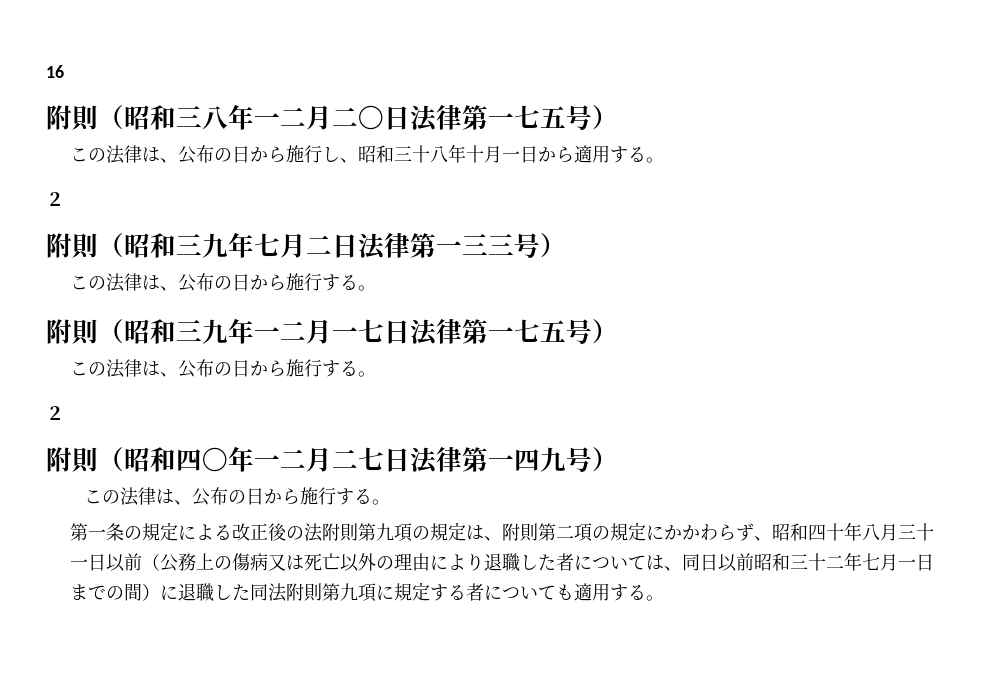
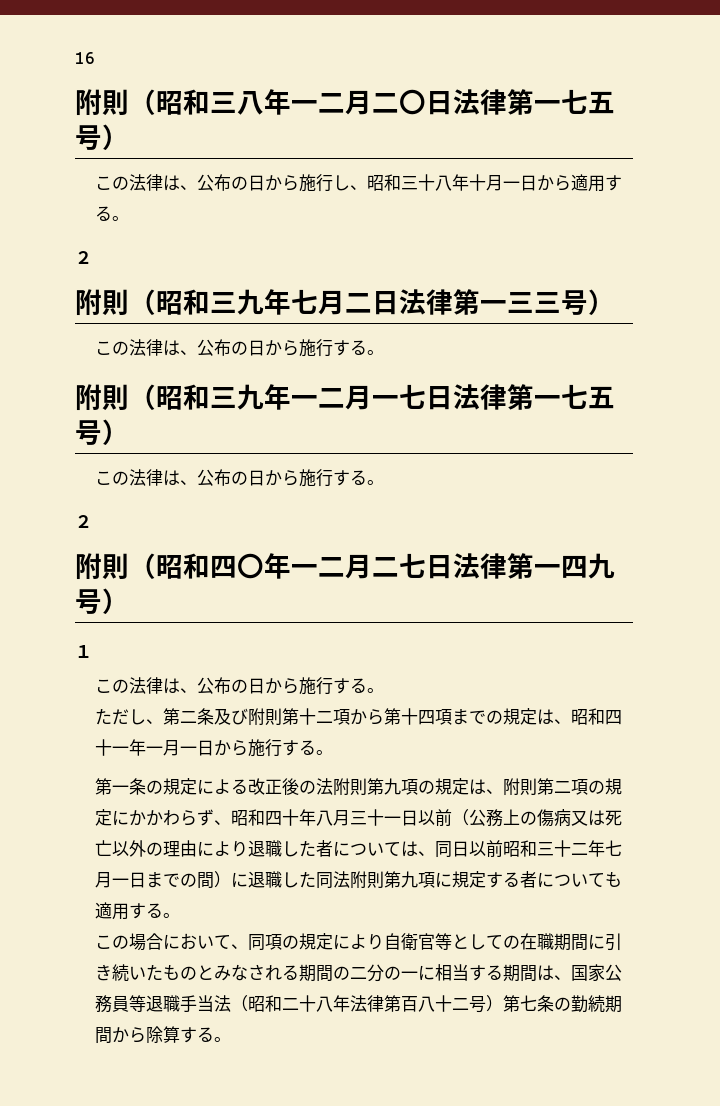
  附則（昭和四〇年一二月二七日法律第一四九号）
+ １
  この法律は、公布の日から施行する。
+ ただし、第二条及び附則第十二項から第十四項までの規定は、昭和四十一年一月一日から施行する。
+ この場合において、同項の規定により自衛官等としての在職期間に引き続いたものとみなされる期間の二分の一に相当する期間は、国家公務員等退職手当法（昭和二十八年法律第百八十二号）第七条の勤続期間から除算する。

